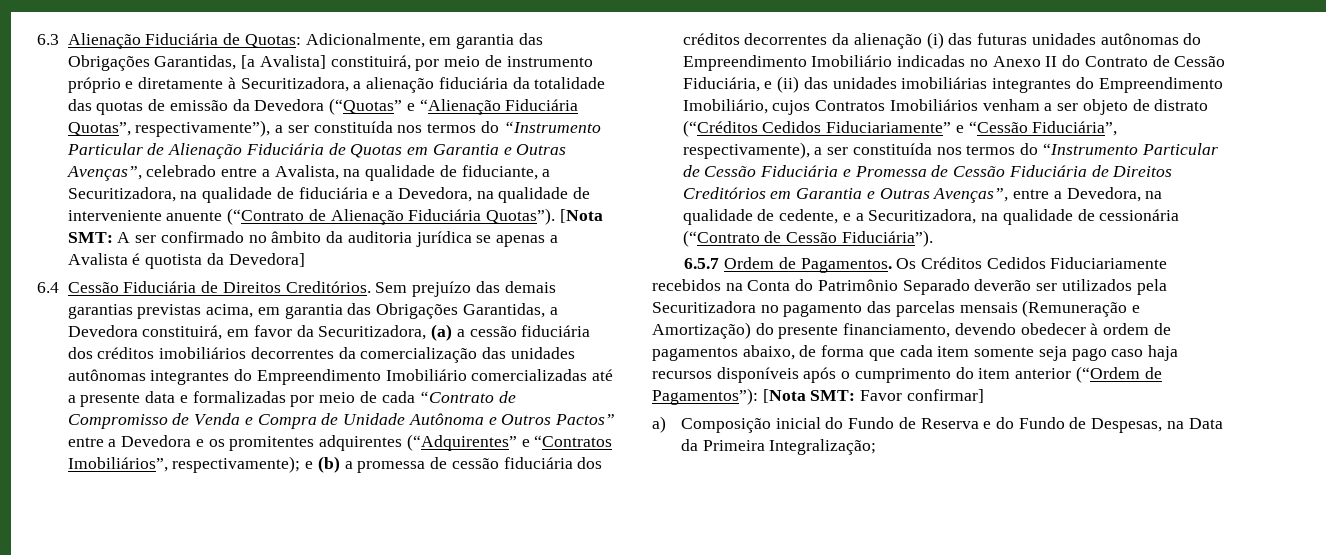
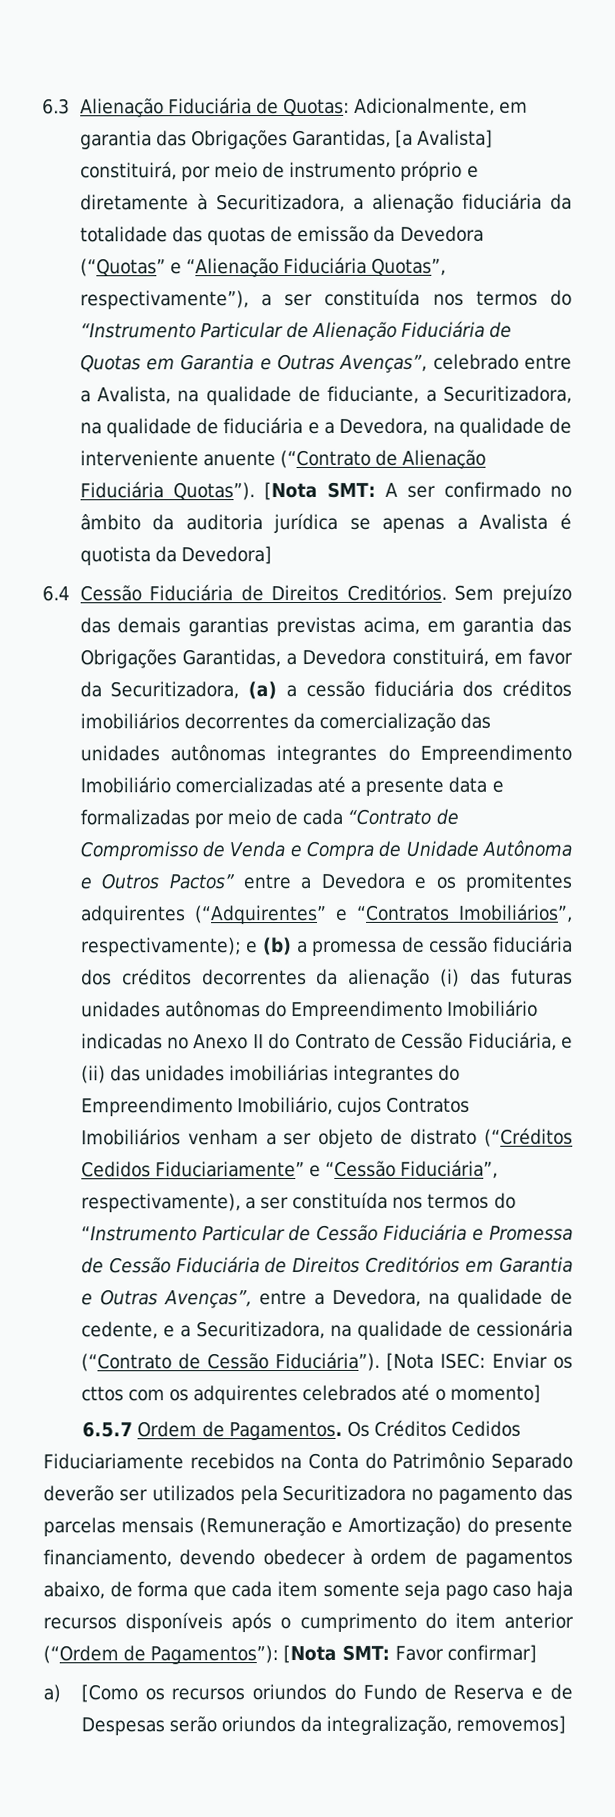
+ [Nota ISEC: Enviar os cttos com os adquirentes celebrados até o momento]
- a) Composição inicial do Fundo de Reserva e do Fundo de Despesas, na Data da Primeira Integralização;
+ a) [Como os recursos oriundos do Fundo de Reserva e de Despesas serão oriundos da integralização, removemos]

